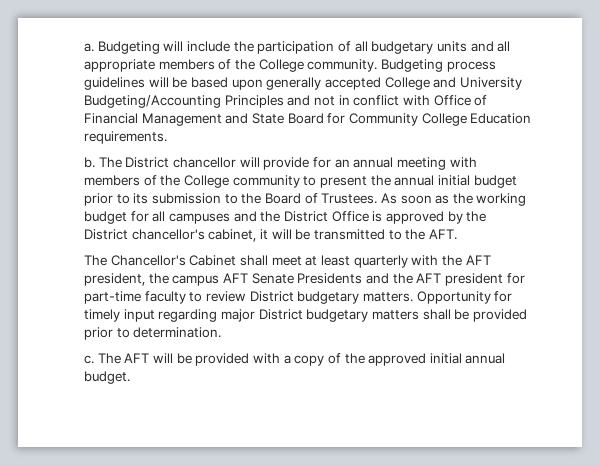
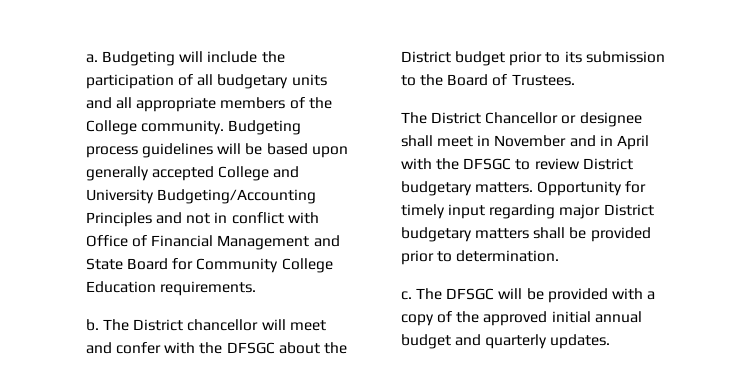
- The District chancellor will provide for an annual meeting with members of the College community to present the annual initial budget prior to its submission to the Board of Trustees. As soon as the working budget for all campuses and the District Office is approved by the District chancellor's cabinet, it will be transmitted to the AFT.
- The Chancellor's Cabinet shall meet at least quarterly with the AFT president, the campus AFT Senate Presidents and the AFT president for part-time faculty to review District budgetary matters.
+ The District chancellor will meet and confer with the DFSGC about the District budget prior to its submission to the Board of Trustees.
+ The District Chancellor or designee shall meet in November and in April with the DFSGC to review District budgetary matters.
- The AFT will be provided with a copy of the approved initial annual budget.
+ The DFSGC will be provided with a copy of the approved initial annual budget and quarterly updates.

